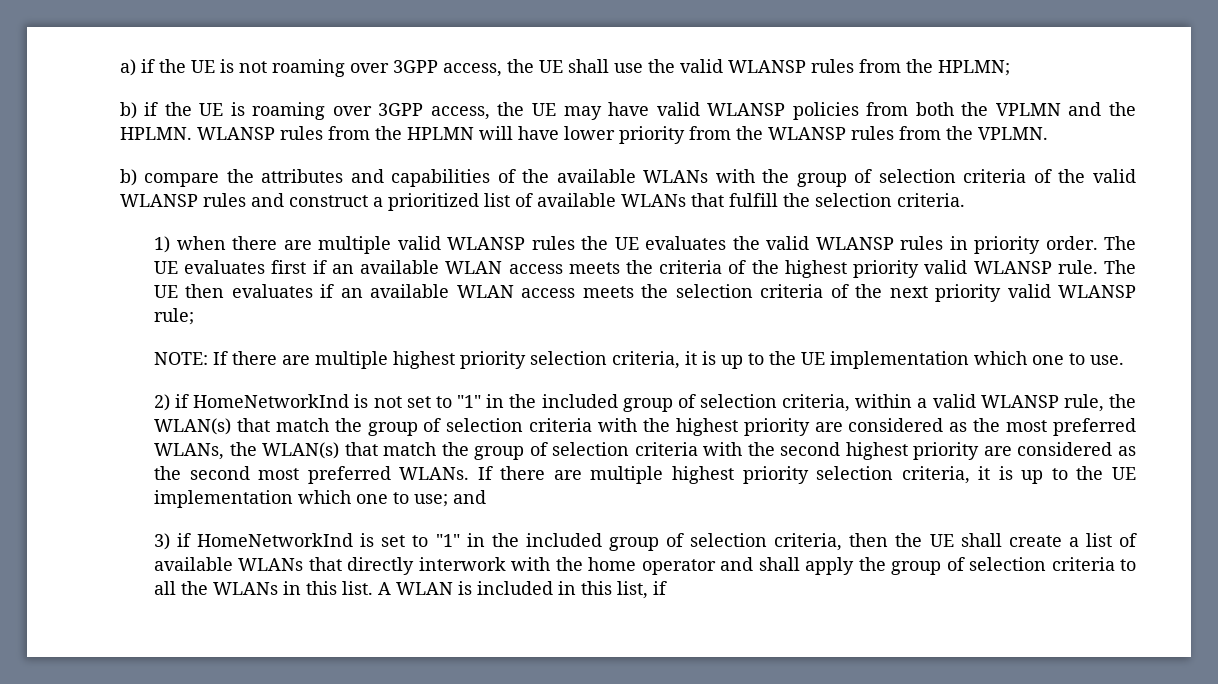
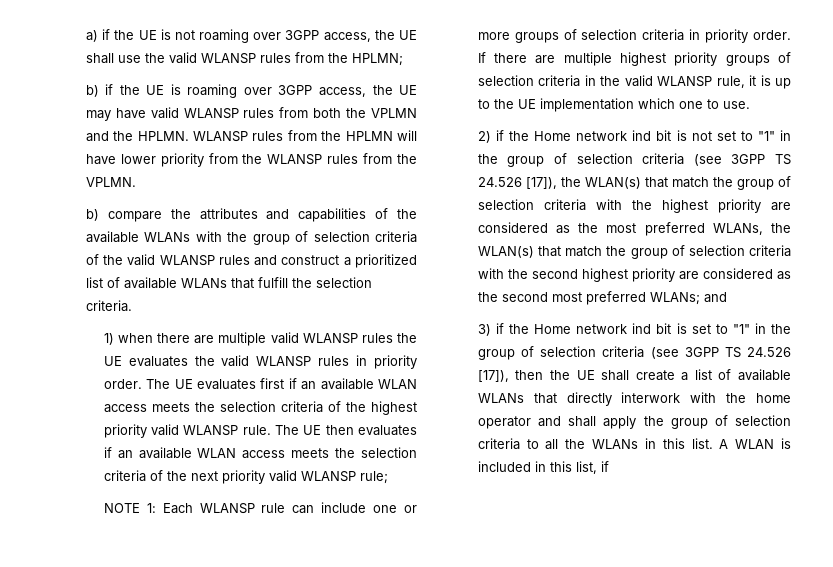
- b) if the UE is roaming over 3GPP access, the UE may have valid WLANSP policies from both the VPLMN and the HPLMN.
+ b) if the UE is roaming over 3GPP access, the UE may have valid WLANSP rules from both the VPLMN and the HPLMN.
- The UE evaluates first if an available WLAN access meets the criteria of the highest priority valid WLANSP rule.
+ The UE evaluates first if an available WLAN access meets the selection criteria of the highest priority valid WLANSP rule.
- NOTE: If there are multiple highest priority selection criteria, it is up to the UE implementation which one to use.
+ NOTE 1: Each WLANSP rule can include one or more groups of selection criteria in priority order. If there are multiple highest priority groups of selection criteria in the valid WLANSP rule, it is up to the UE implementation which one to use.
- 2) if HomeNetworkInd is not set to "1" in the included group of selection criteria, within a valid WLANSP rule, the WLAN(s) that match the group of selection criteria with the highest priority are considered as the most preferred WLANs, the WLAN(s) that match the group of selection criteria with the second highest priority are considered as the second most preferred WLANs. If there are multiple highest priority selection criteria, it is up to the UE implementation which one to use; and
- 3) if HomeNetworkInd is set to "1" in the included group of selection criteria, then the UE shall create a list of available WLANs that directly interwork with the home operator and shall apply the group of selection criteria to all the WLANs in this list.
+ 2) if the Home network ind bit is not set to "1" in the group of selection criteria (see 3GPP TS 24.526 [17]), the WLAN(s) that match the group of selection criteria with the highest priority are considered as the most preferred WLANs, the WLAN(s) that match the group of selection criteria with the second highest priority are considered as the second most preferred WLANs; and
+ 3) if the Home network ind bit is set to "1" in the group of selection criteria (see 3GPP TS 24.526 [17]), then the UE shall create a list of available WLANs that directly interwork with the home operator and shall apply the group of selection criteria to all the WLANs in this list.

